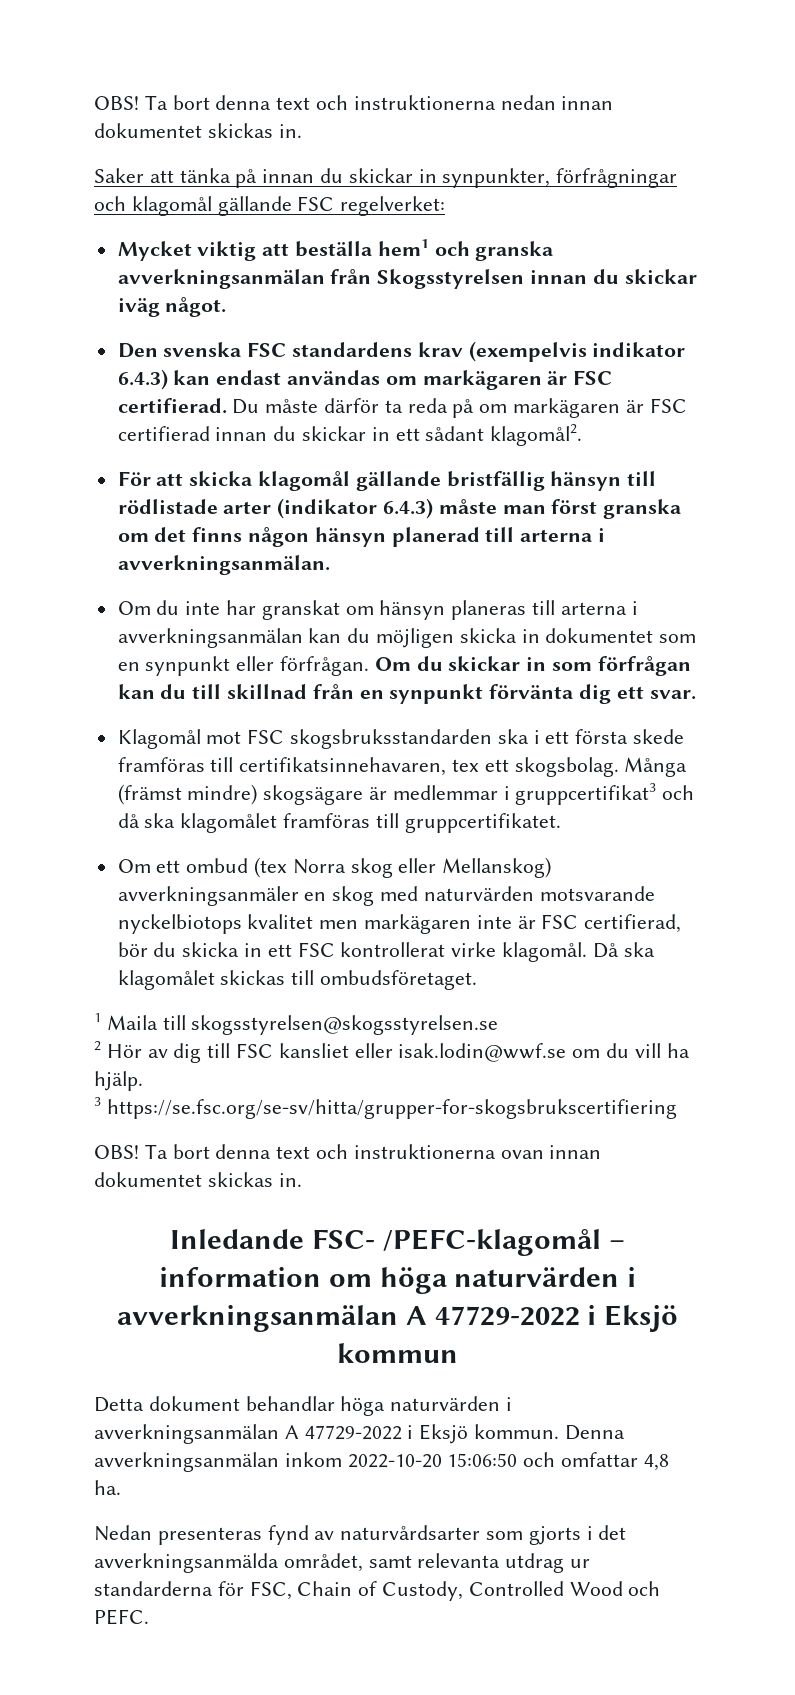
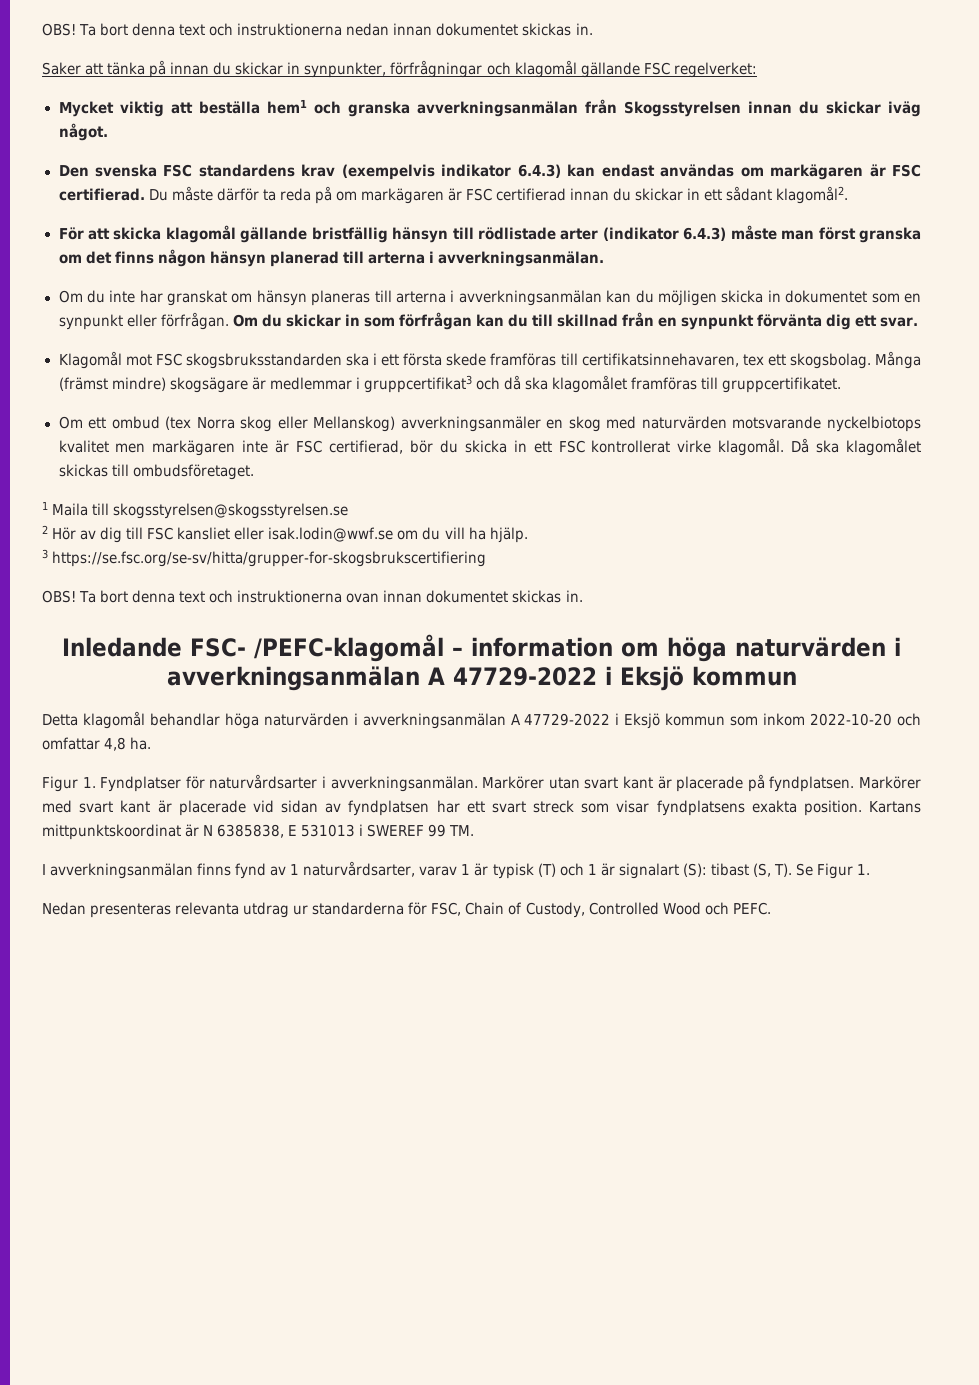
- Detta dokument behandlar höga naturvärden i avverkningsanmälan A 47729-2022 i Eksjö kommun. Denna avverkningsanmälan inkom 2022-10-20 15:06:50 och omfattar 4,8 ha.
+ Detta klagomål behandlar höga naturvärden i avverkningsanmälan A 47729-2022 i Eksjö kommun som inkom 2022-10-20 och omfattar 4,8 ha.
- Nedan presenteras fynd av naturvårdsarter som gjorts i det avverkningsanmälda området, samt relevanta utdrag ur standarderna för FSC, Chain of Custody, Controlled Wood och PEFC.
+ Figur 1. Fyndplatser för naturvårdsarter i avverkningsanmälan. Markörer utan svart kant är placerade på fyndplatsen. Markörer med svart kant är placerade vid sidan av fyndplatsen har ett svart streck som visar fyndplatsens exakta position. Kartans mittpunktskoordinat är N 6385838, E 531013 i SWEREF 99 TM.
+ I avverkningsanmälan finns fynd av 1 naturvårdsarter, varav 1 är typisk (T) och 1 är signalart (S): tibast (S, T). Se Figur 1.
+ Nedan presenteras relevanta utdrag ur standarderna för FSC, Chain of Custody, Controlled Wood och PEFC.

